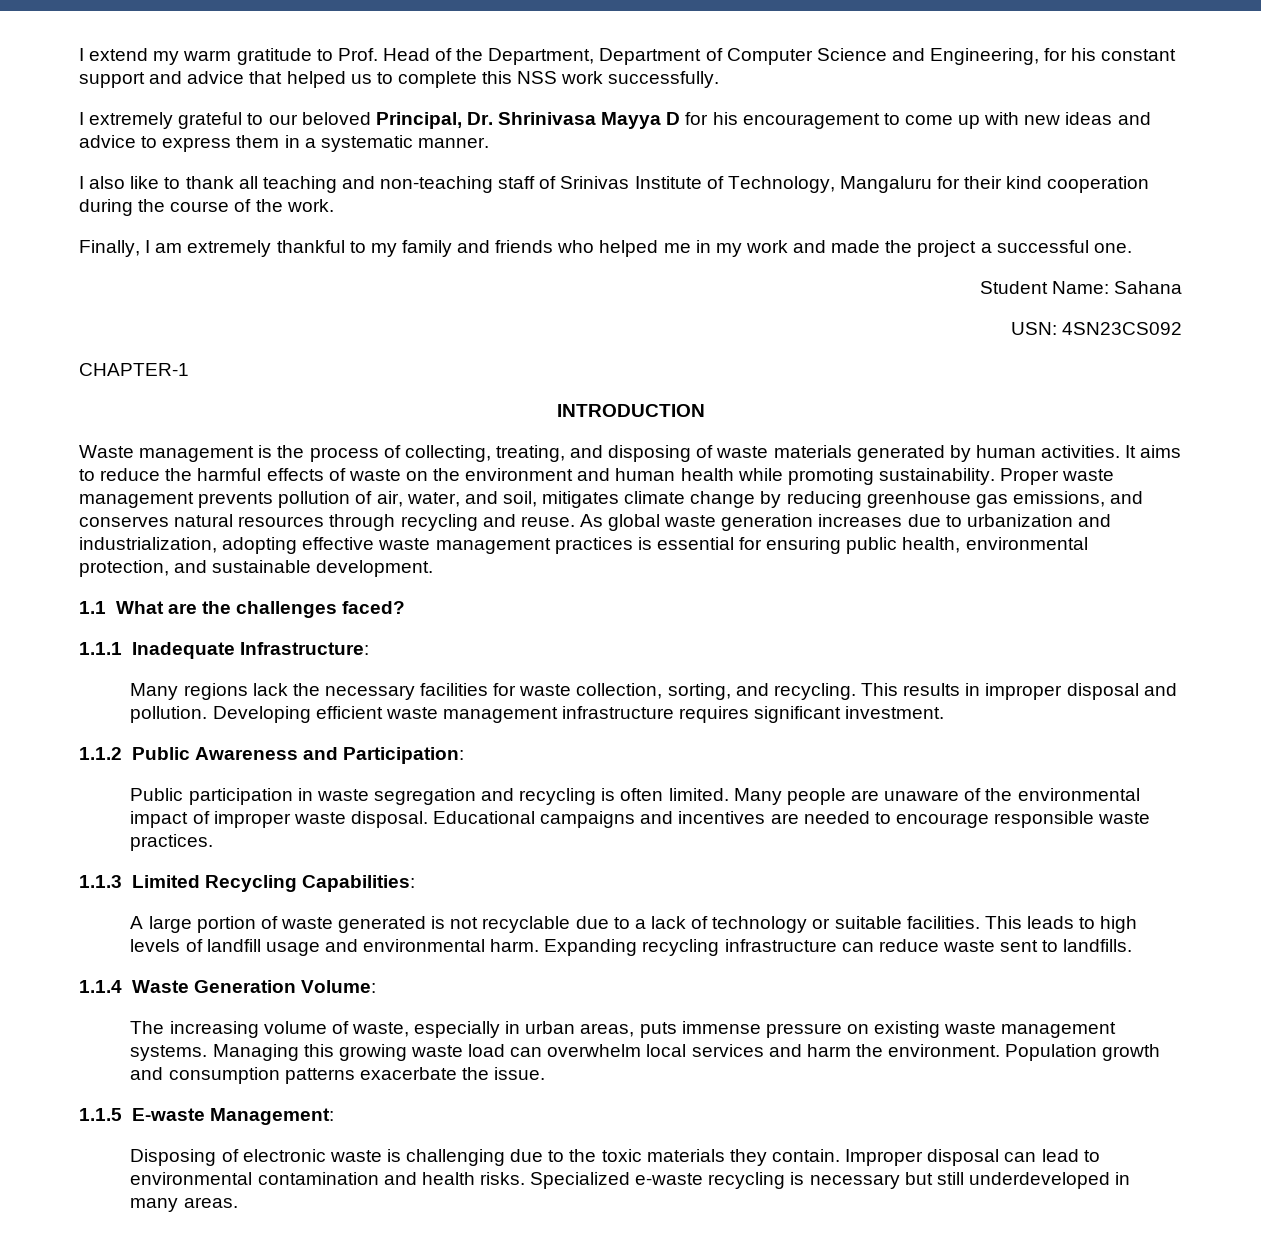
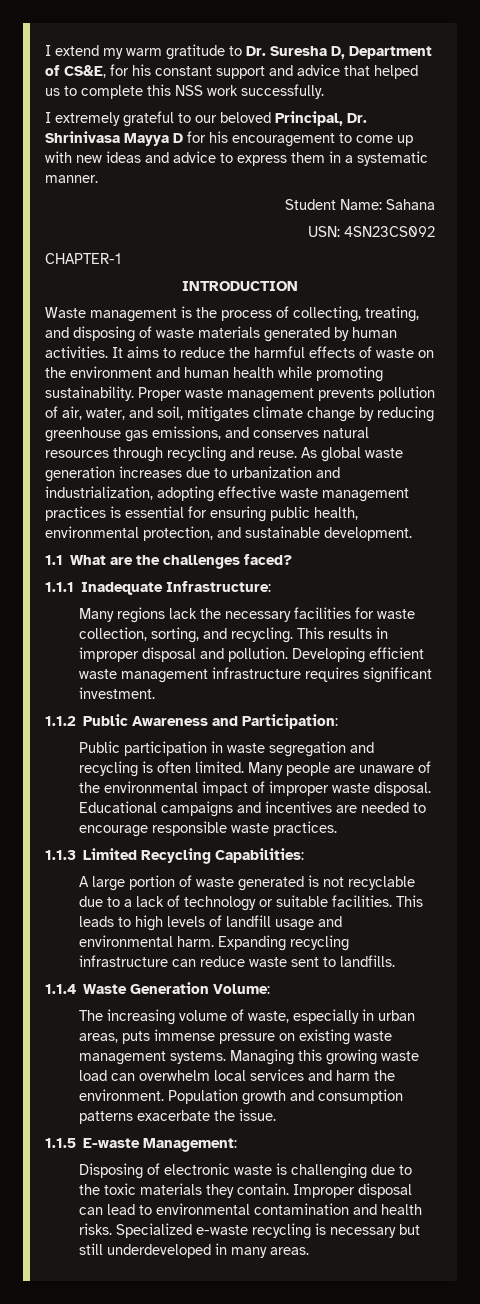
- I extend my warm gratitude to Prof. Head of the Department, Department of Computer Science and Engineering, for his constant support and advice that helped us to complete this NSS work successfully.
+ I extend my warm gratitude to Dr. Suresha D, Department of CS&E, for his constant support and advice that helped us to complete this NSS work successfully.
- I also like to thank all teaching and non-teaching staff of Srinivas Institute of Technology, Mangaluru for their kind cooperation during the course of the work.
- Finally, I am extremely thankful to my family and friends who helped me in my work and made the project a successful one.

